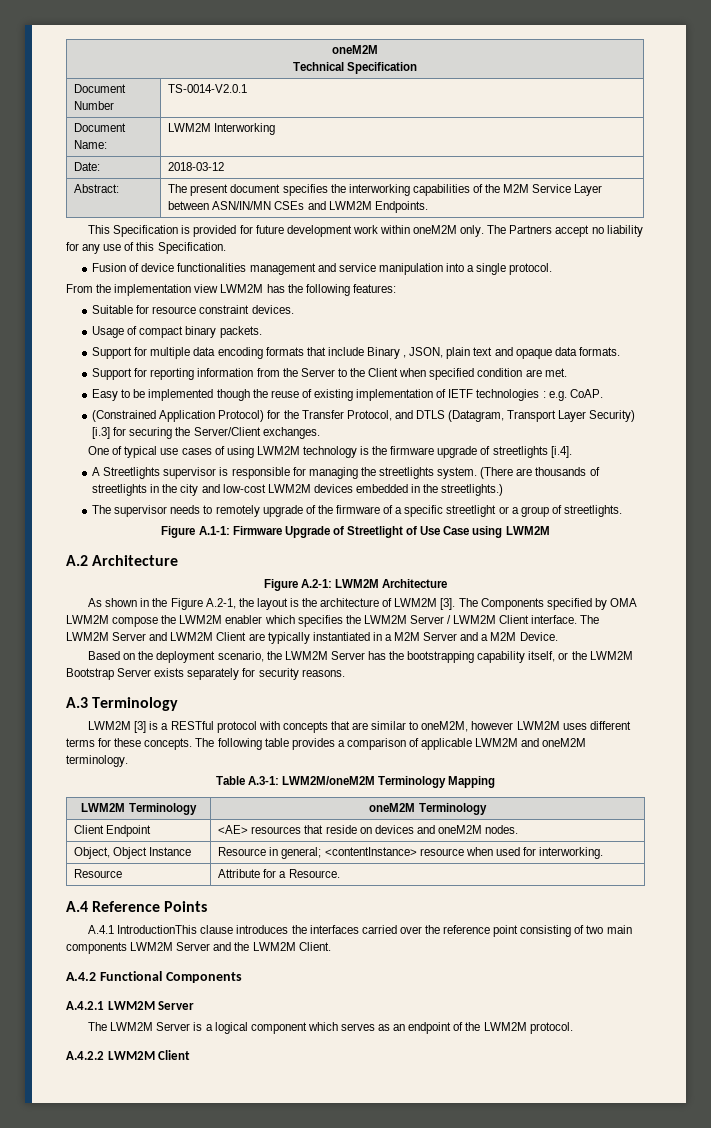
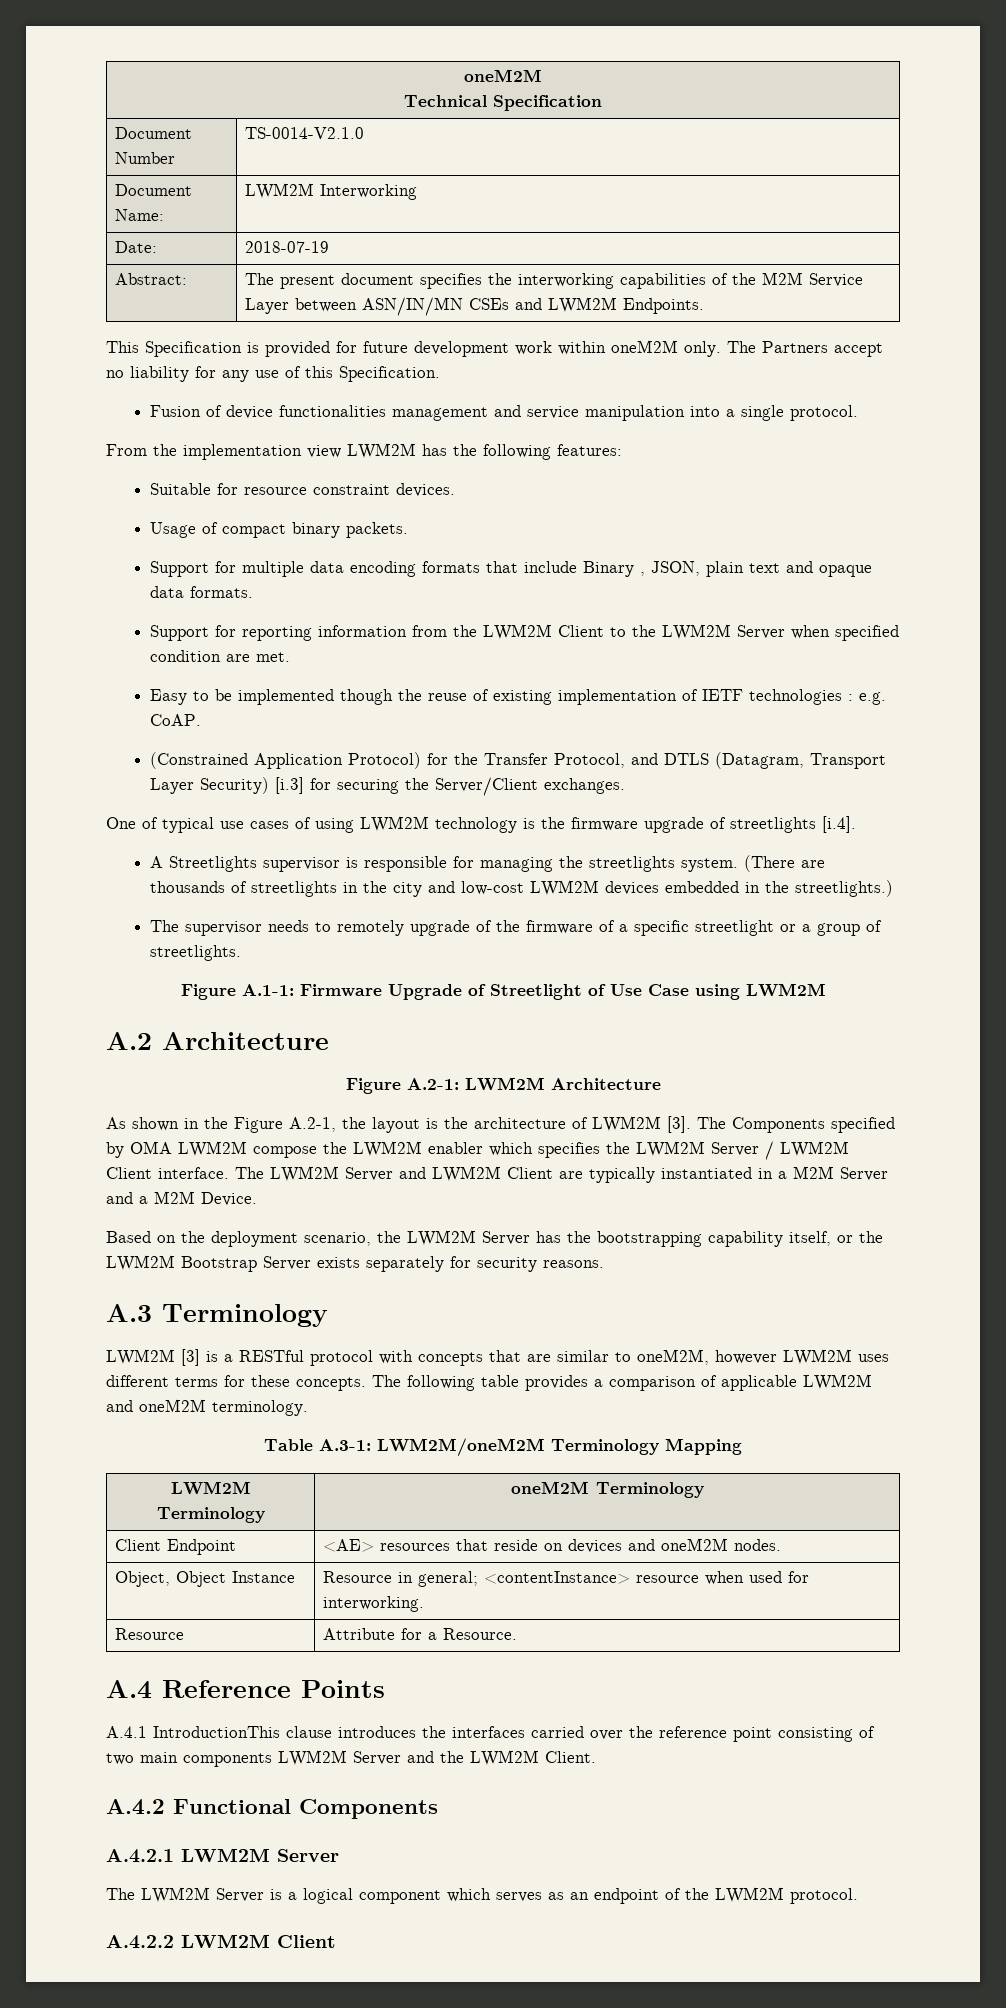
- Document Number | TS-0014-V2.0.1
+ Document Number | TS-0014-V2.1.0
- Date: | 2018-03-12
+ Date: | 2018-07-19
- Support for reporting information from the Server to the Client when specified condition are met.
+ Support for reporting information from the LWM2M Client to the LWM2M Server when specified condition are met.

